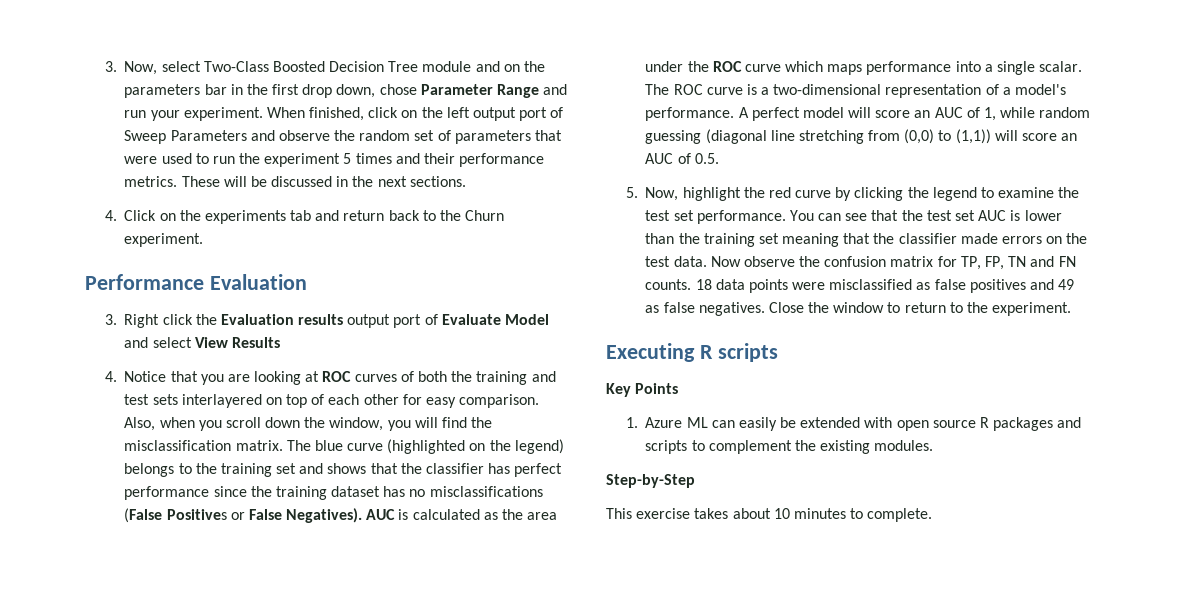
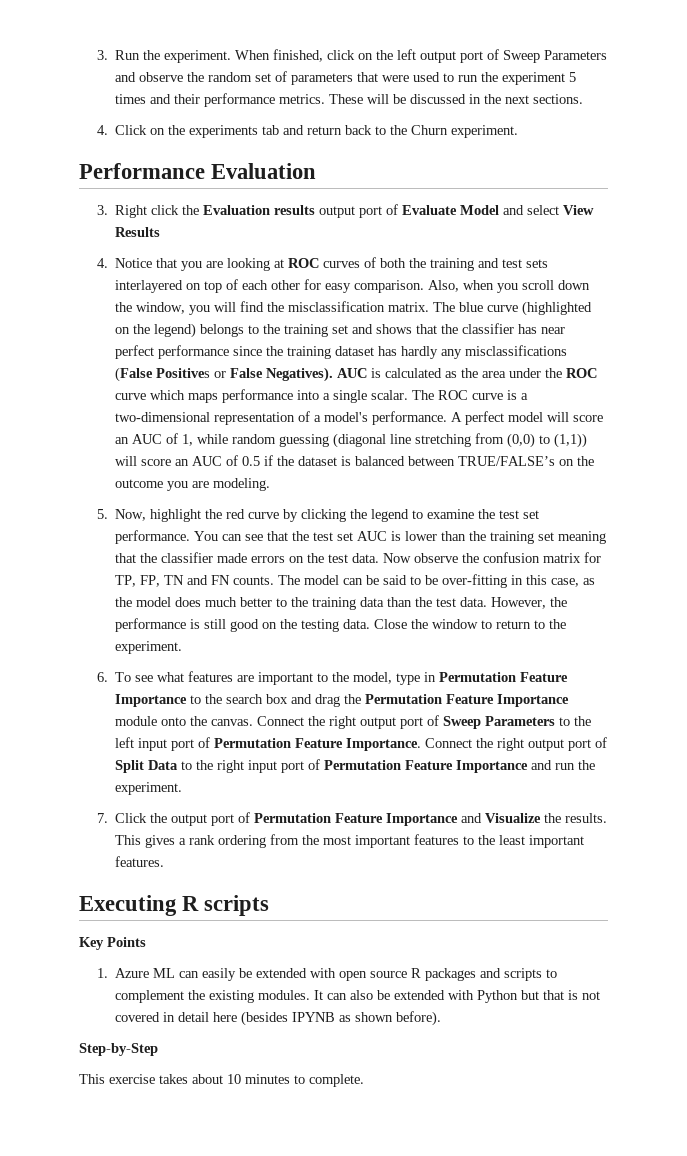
- 3. Now, select Two-Class Boosted Decision Tree module and on the parameters bar in the first drop down, chose Parameter Range and run your experiment.
+ 3. Run the experiment.
- The blue curve (highlighted on the legend) belongs to the training set and shows that the classifier has perfect performance since the training dataset has no misclassifications (False Positives or False Negatives).
+ The blue curve (highlighted on the legend) belongs to the training set and shows that the classifier has near perfect performance since the training dataset has hardly any misclassifications (False Positives or False Negatives).
- A perfect model will score an AUC of 1, while random guessing (diagonal line stretching from (0,0) to (1,1)) will score an AUC of 0.5.
+ A perfect model will score an AUC of 1, while random guessing (diagonal line stretching from (0,0) to (1,1)) will score an AUC of 0.5 if the dataset is balanced between TRUE/FALSE’s on the outcome you are modeling.
- 18 data points were misclassified as false positives and 49 as false negatives.
+ The model can be said to be over-fitting in this case, as the model does much better to the training data than the test data. However, the performance is still good on the testing data.
+ 6. To see what features are important to the model, type in Permutation Feature Importance to the search box and drag the Permutation Feature Importance module onto the canvas. Connect the right output port of Sweep Parameters to the left input port of Permutation Feature Importance. Connect the right output port of Split Data to the right input port of Permutation Feature Importance and run the experiment.
+ 7. Click the output port of Permutation Feature Importance and Visualize the results. This gives a rank ordering from the most important features to the least important features.
+ It can also be extended with Python but that is not covered in detail here (besides IPYNB as shown before).

